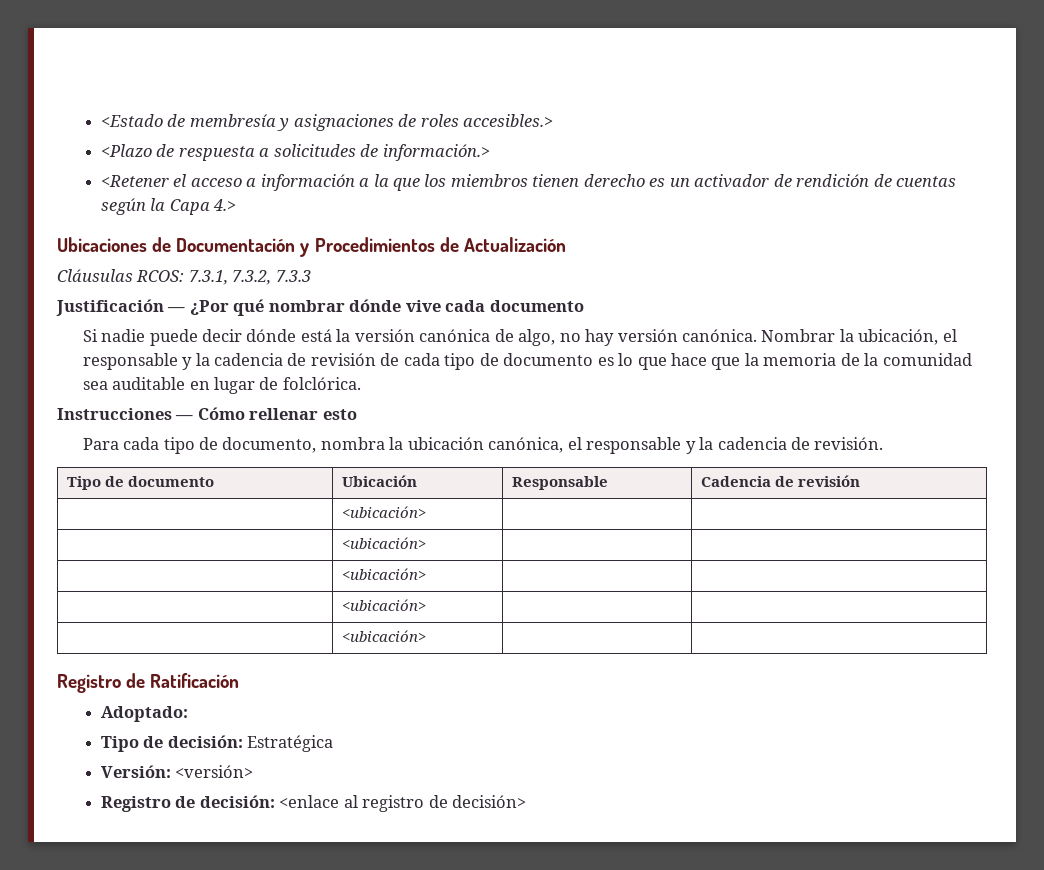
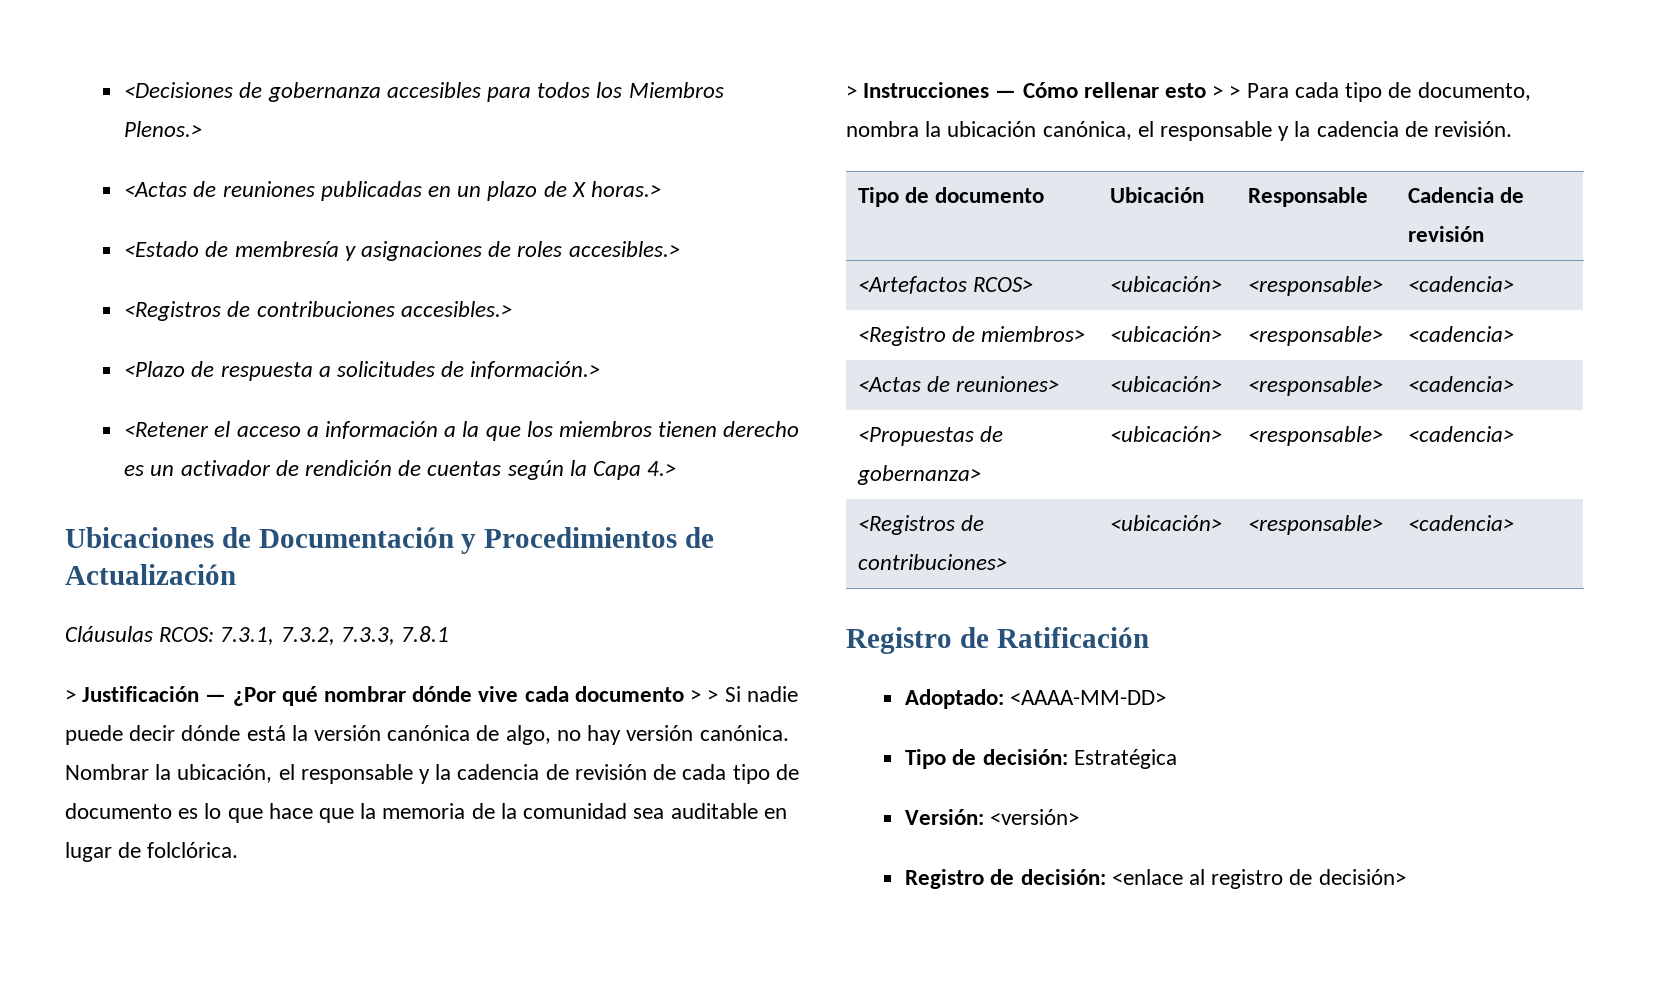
+ <Decisiones de gobernanza accesibles para todos los Miembros Plenos.>
+ <Actas de reuniones publicadas en un plazo de X horas.>
+ <Registros de contribuciones accesibles.>
- Cláusulas RCOS: 7.3.1, 7.3.2, 7.3.3
- Justificación — ¿Por qué nombrar dónde vive cada documento
- Si nadie puede decir dónde está la versión canónica de algo, no hay versión canónica.
+ Cláusulas RCOS: 7.3.1, 7.3.2, 7.3.3, 7.8.1
+ > Justificación — ¿Por qué nombrar dónde vive cada documento > > Si nadie puede decir dónde está la versión canónica de algo, no hay versión canónica.
- Instrucciones — Cómo rellenar esto
- Para cada tipo de documento, nombra la ubicación canónica, el responsable y la cadencia de revisión.
+ > Instrucciones — Cómo rellenar esto > > Para cada tipo de documento, nombra la ubicación canónica, el responsable y la cadencia de revisión.
  Tipo de documento | Ubicación | Responsable | Cadencia de revisión
- | <ubicación> | |
- | <ubicación> | |
- | <ubicación> | |
- | <ubicación> | |
- | <ubicación> | |
+ <Artefactos RCOS> | <ubicación> | <responsable> | <cadencia>
+ <Registro de miembros> | <ubicación> | <responsable> | <cadencia>
+ <Actas de reuniones> | <ubicación> | <responsable> | <cadencia>
+ <Propuestas de gobernanza> | <ubicación> | <responsable> | <cadencia>
+ <Registros de contribuciones> | <ubicación> | <responsable> | <cadencia>
- Adoptado:
+ Adoptado: <AAAA-MM-DD>

